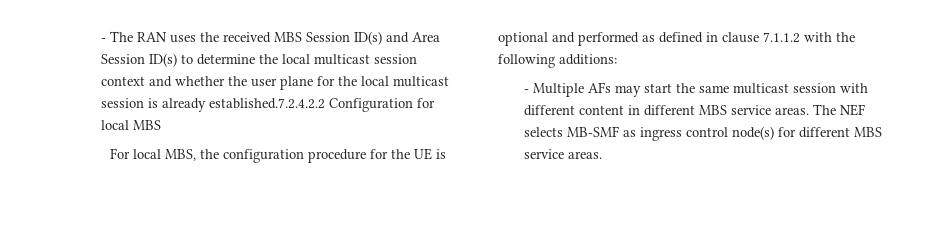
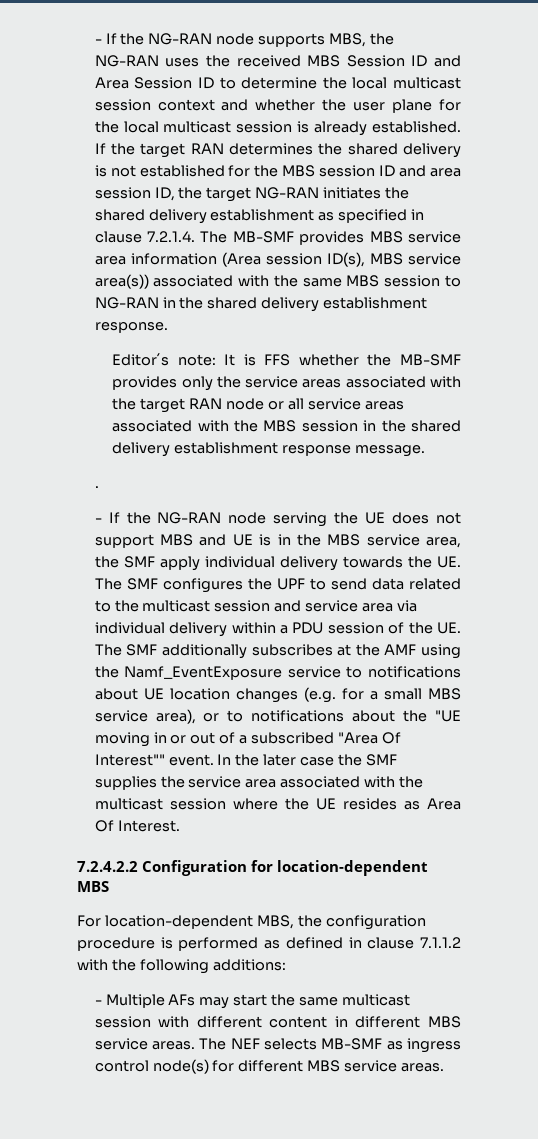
- - The RAN uses the received MBS Session ID(s) and Area Session ID(s) to determine the local multicast session context and whether the user plane for the local multicast session is already established.7.2.4.2.2 Configuration for local MBS
+ - If the NG-RAN node supports MBS, the NG-RAN uses the received MBS Session ID and Area Session ID to determine the local multicast session context and whether the user plane for the local multicast session is already established. If the target RAN determines the shared delivery is not established for the MBS session ID and area session ID, the target NG-RAN initiates the shared delivery establishment as specified in clause 7.2.1.4. The MB-SMF provides MBS service area information (Area session ID(s), MBS service area(s)) associated with the same MBS session to NG-RAN in the shared delivery establishment response.
+ Editor´s note: It is FFS whether the MB-SMF provides only the service areas associated with the target RAN node or all service areas associated with the MBS session in the shared delivery establishment response message.
+ .
+ - If the NG-RAN node serving the UE does not support MBS and UE is in the MBS service area, the SMF apply individual delivery towards the UE. The SMF configures the UPF to send data related to the multicast session and service area via individual delivery within a PDU session of the UE. The SMF additionally subscribes at the AMF using the Namf_EventExposure service to notifications about UE location changes (e.g. for a small MBS service area), or to notifications about the "UE moving in or out of a subscribed "Area Of Interest"" event. In the later case the SMF supplies the service area associated with the multicast session where the UE resides as Area Of Interest.
+ 7.2.4.2.2 Configuration for location-dependent MBS
- For local MBS, the configuration procedure for the UE is optional and performed as defined in clause 7.1.1.2 with the following additions:
+ For location-dependent MBS, the configuration procedure is performed as defined in clause 7.1.1.2 with the following additions:

